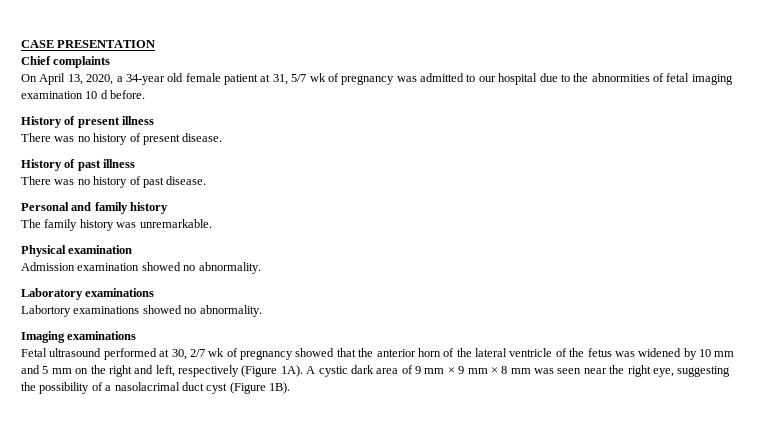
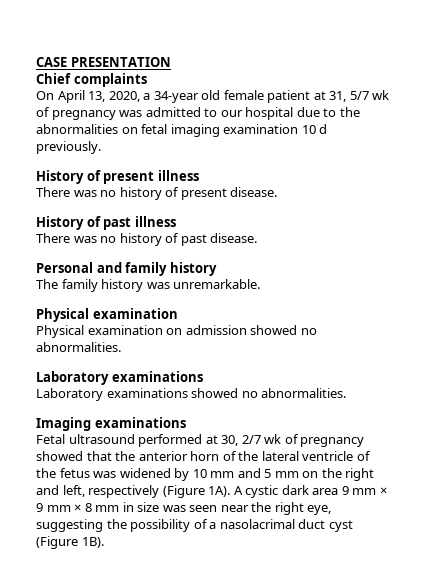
- On April 13, 2020, a 34-year old female patient at 31, 5/7 wk of pregnancy was admitted to our hospital due to the abnormities of fetal imaging examination 10 d before.
+ On April 13, 2020, a 34-year old female patient at 31, 5/7 wk of pregnancy was admitted to our hospital due to the abnormalities on fetal imaging examination 10 d previously.
- Admission examination showed no abnormality.
+ Physical examination on admission showed no abnormalities.
- Labortory examinations showed no abnormality.
+ Laboratory examinations showed no abnormalities.
- A cystic dark area of 9 mm × 9 mm × 8 mm was seen near the right eye, suggesting the possibility of a nasolacrimal duct cyst (Figure 1B).
+ A cystic dark area 9 mm × 9 mm × 8 mm in size was seen near the right eye, suggesting the possibility of a nasolacrimal duct cyst (Figure 1B).

